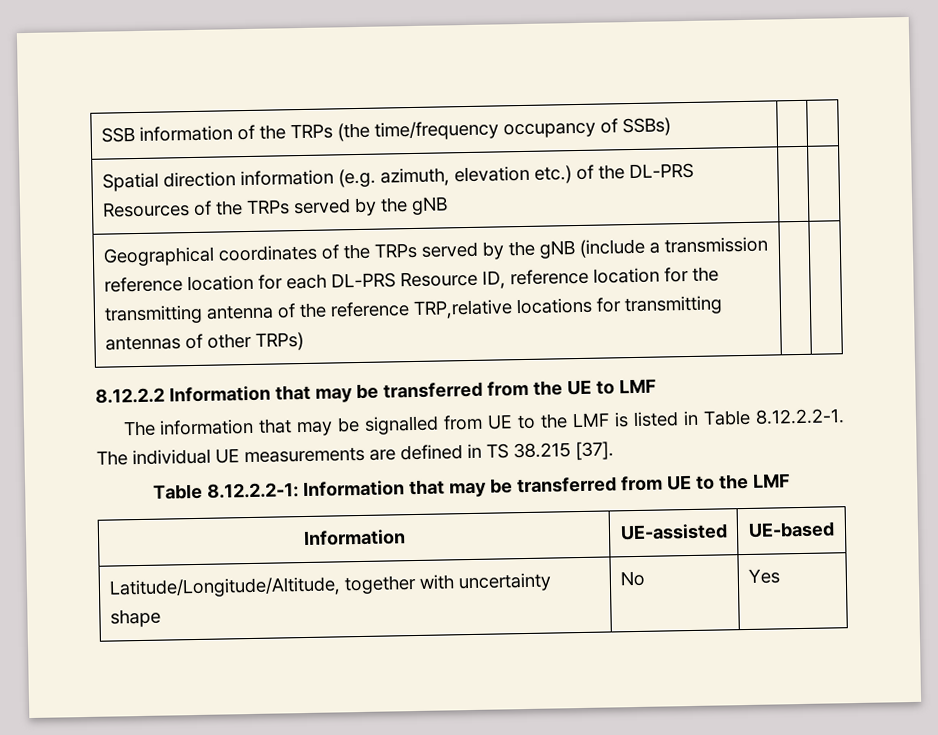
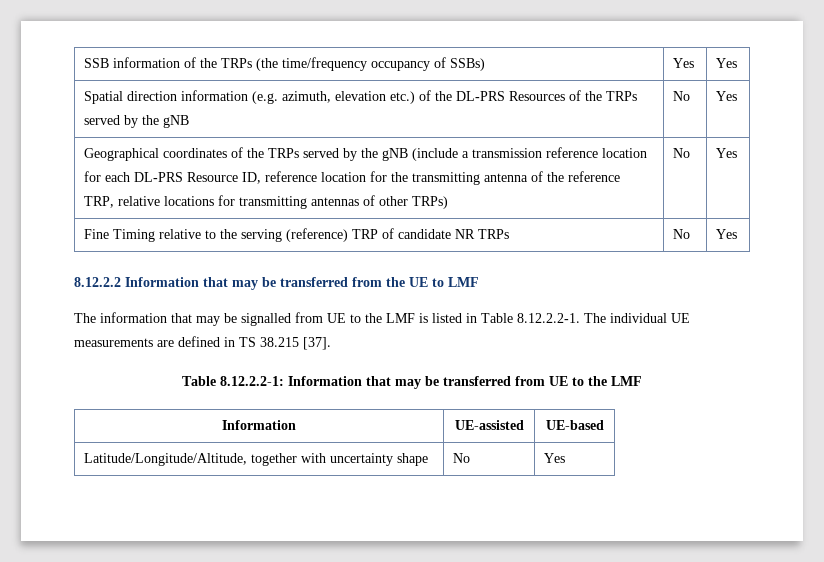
- SSB information of the TRPs (the time/frequency occupancy of SSBs) | |
+ SSB information of the TRPs (the time/frequency occupancy of SSBs) | Yes | Yes
- Spatial direction information (e.g. azimuth, elevation etc.) of the DL-PRS Resources of the TRPs served by the gNB | |
+ Spatial direction information (e.g. azimuth, elevation etc.) of the DL-PRS Resources of the TRPs served by the gNB | No | Yes
- Geographical coordinates of the TRPs served by the gNB (include a transmission reference location for each DL-PRS Resource ID, reference location for the transmitting antenna of the reference TRP,relative locations for transmitting antennas of other TRPs) | |
+ Geographical coordinates of the TRPs served by the gNB (include a transmission reference location for each DL-PRS Resource ID, reference location for the transmitting antenna of the reference TRP, relative locations for transmitting antennas of other TRPs) | No | Yes
+ Fine Timing relative to the serving (reference) TRP of candidate NR TRPs | No | Yes

